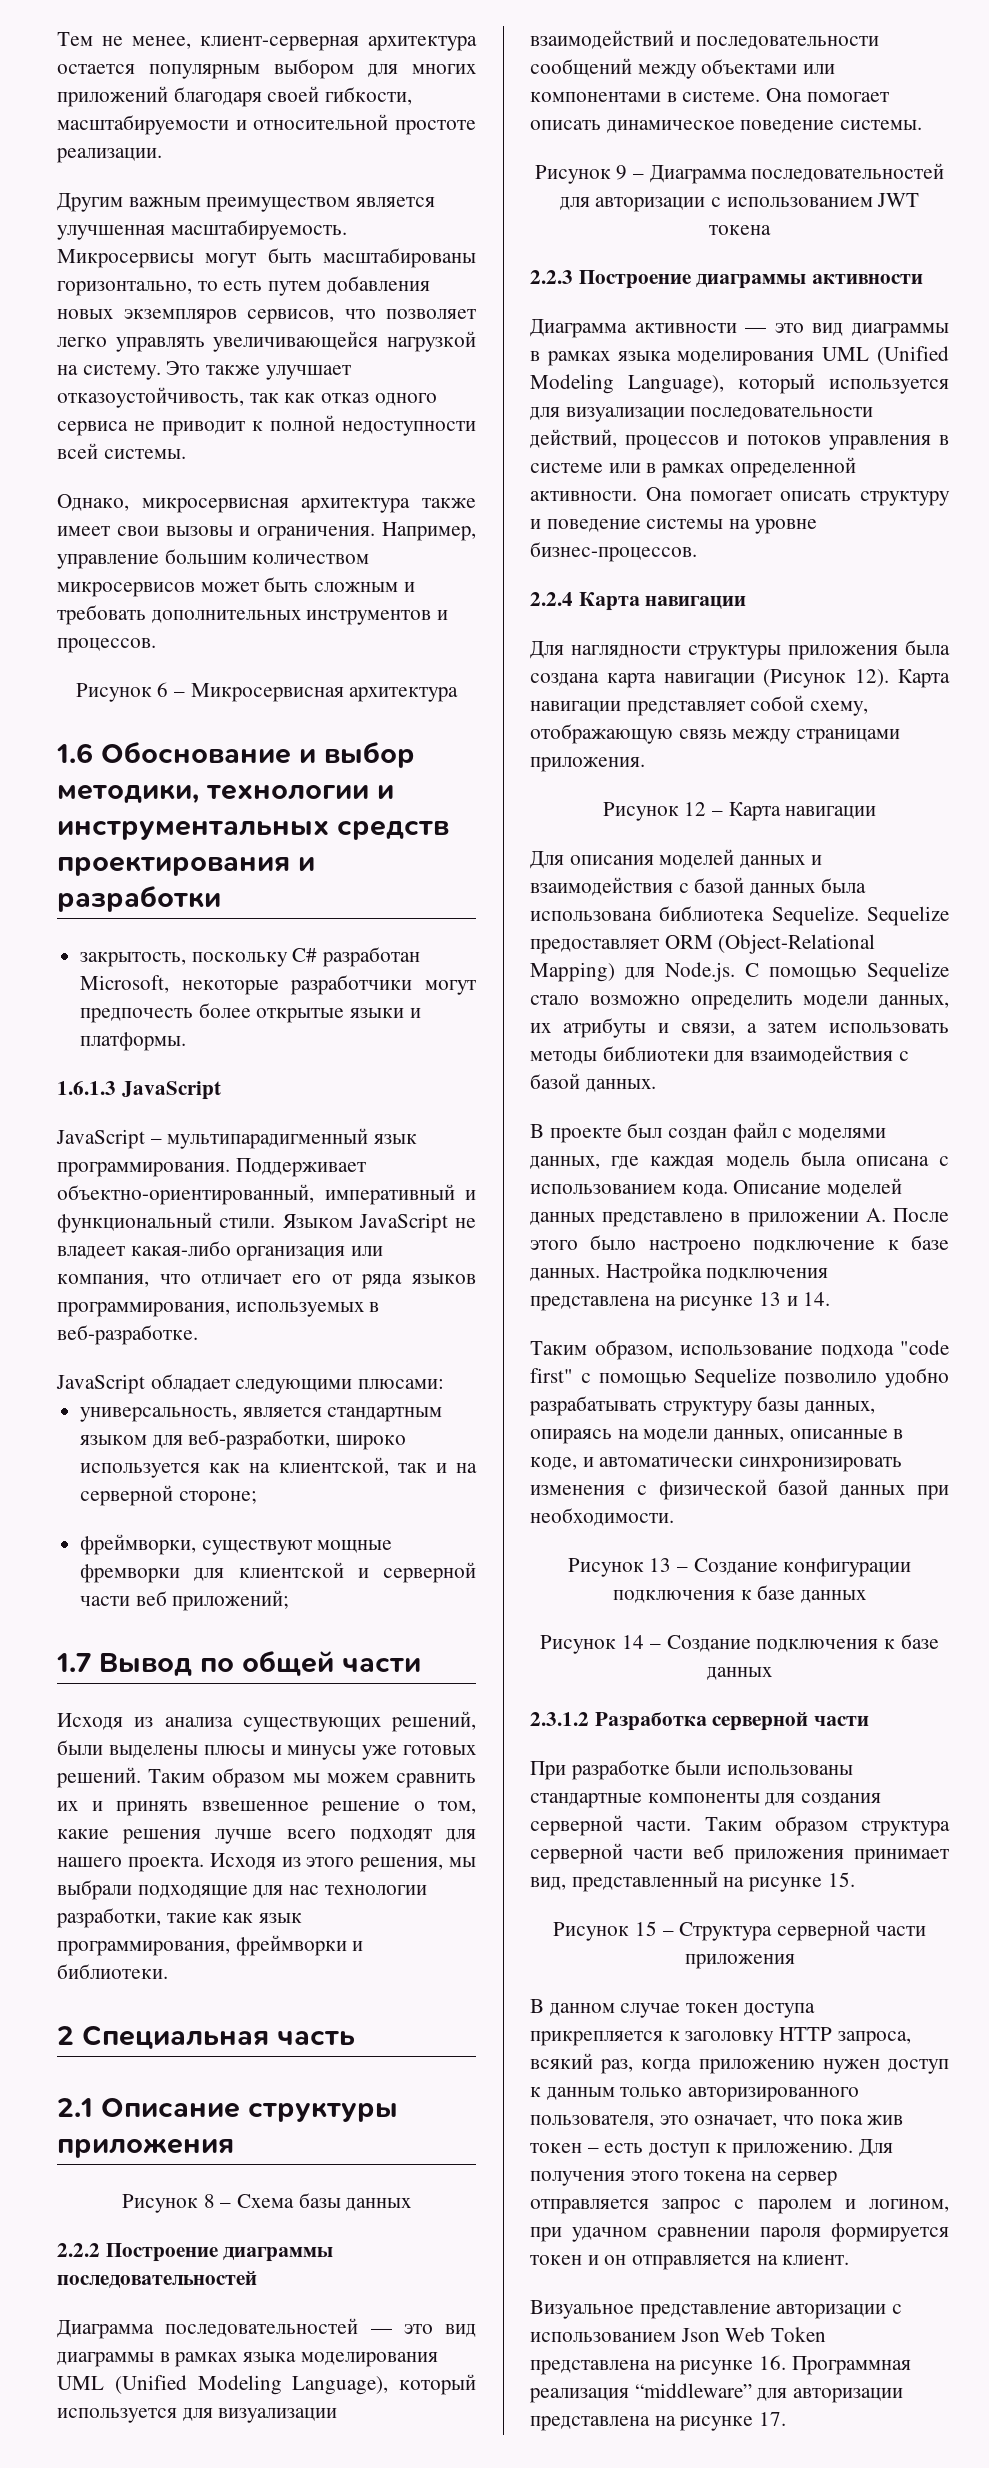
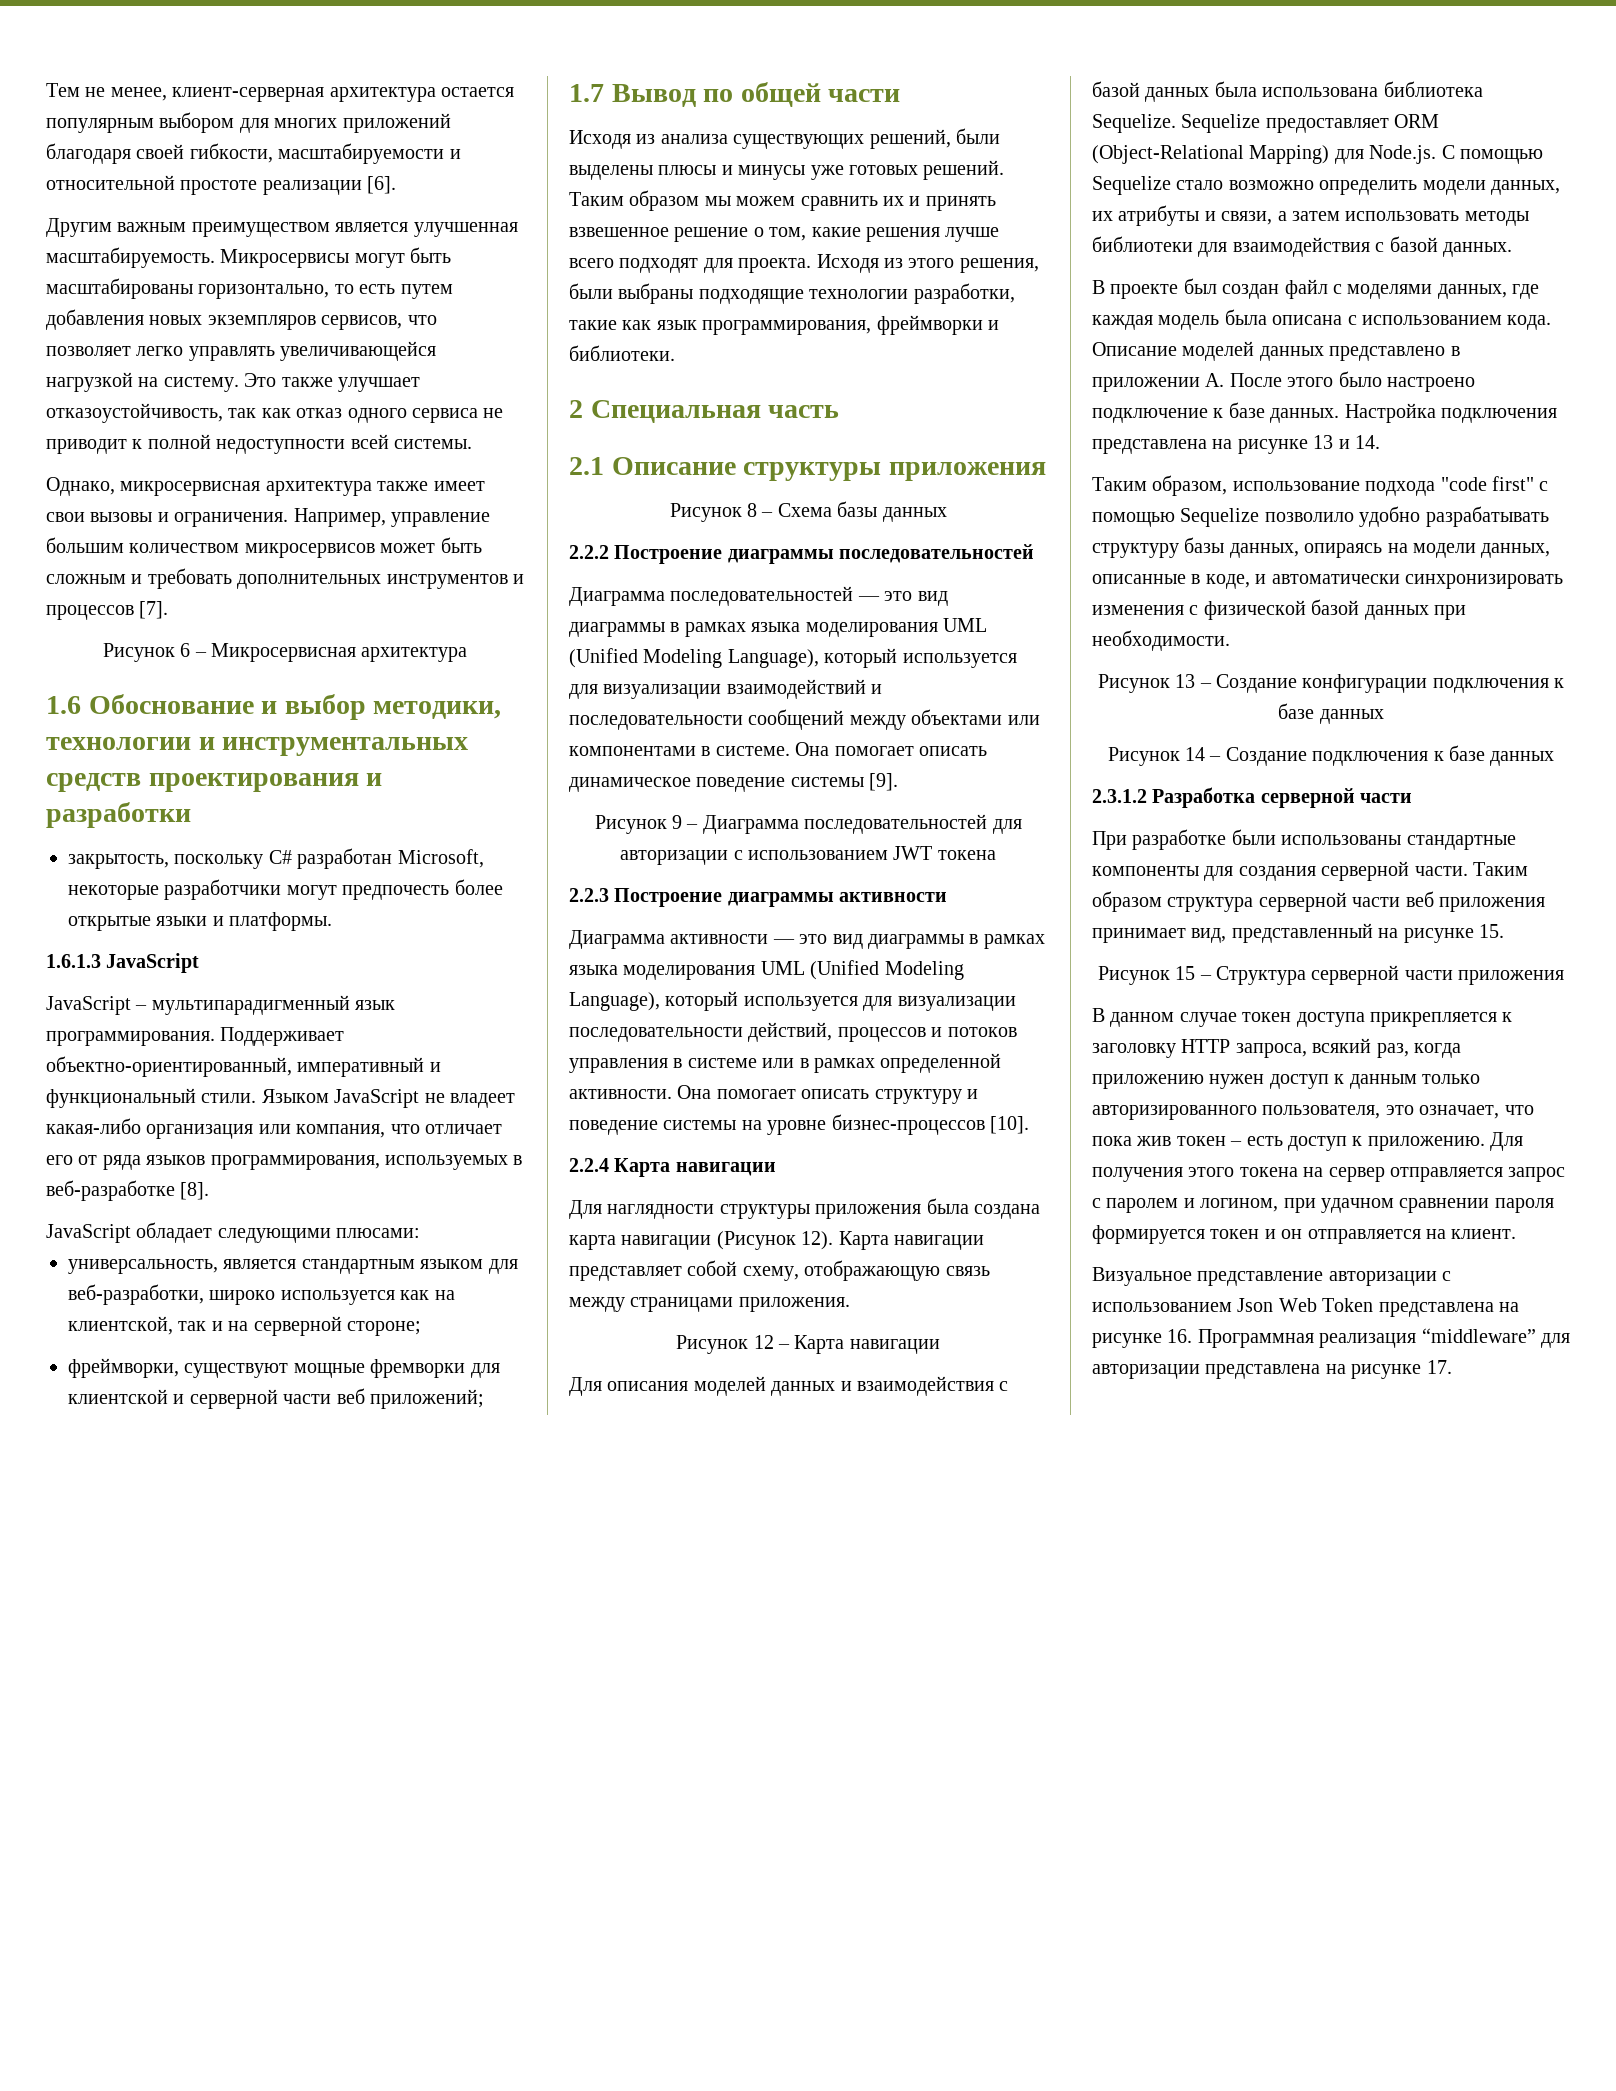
- Тем не менее, клиент-серверная архитектура остается популярным выбором для многих приложений благодаря своей гибкости, масштабируемости и относительной простоте реализации.
+ Тем не менее, клиент-серверная архитектура остается популярным выбором для многих приложений благодаря своей гибкости, масштабируемости и относительной простоте реализации [6].
- Например, управление большим количеством микросервисов может быть сложным и требовать дополнительных инструментов и процессов.
+ Например, управление большим количеством микросервисов может быть сложным и требовать дополнительных инструментов и процессов [7].
- Языком JavaScript не владеет какая-либо организация или компания, что отличает его от ряда языков программирования, используемых в веб-разработке.
+ Языком JavaScript не владеет какая-либо организация или компания, что отличает его от ряда языков программирования, используемых в веб-разработке [8].
- Таким образом мы можем сравнить их и принять взвешенное решение о том, какие решения лучше всего подходят для нашего проекта.
+ Таким образом мы можем сравнить их и принять взвешенное решение о том, какие решения лучше всего подходят для проекта.
- Исходя из этого решения, мы выбрали подходящие для нас технологии разработки, такие как язык программирования, фреймворки и библиотеки.
+ Исходя из этого решения, были выбраны подходящие технологии разработки, такие как язык программирования, фреймворки и библиотеки.
- Она помогает описать динамическое поведение системы.
+ Она помогает описать динамическое поведение системы [9].
- Она помогает описать структуру и поведение системы на уровне бизнес-процессов.
+ Она помогает описать структуру и поведение системы на уровне бизнес-процессов [10].

